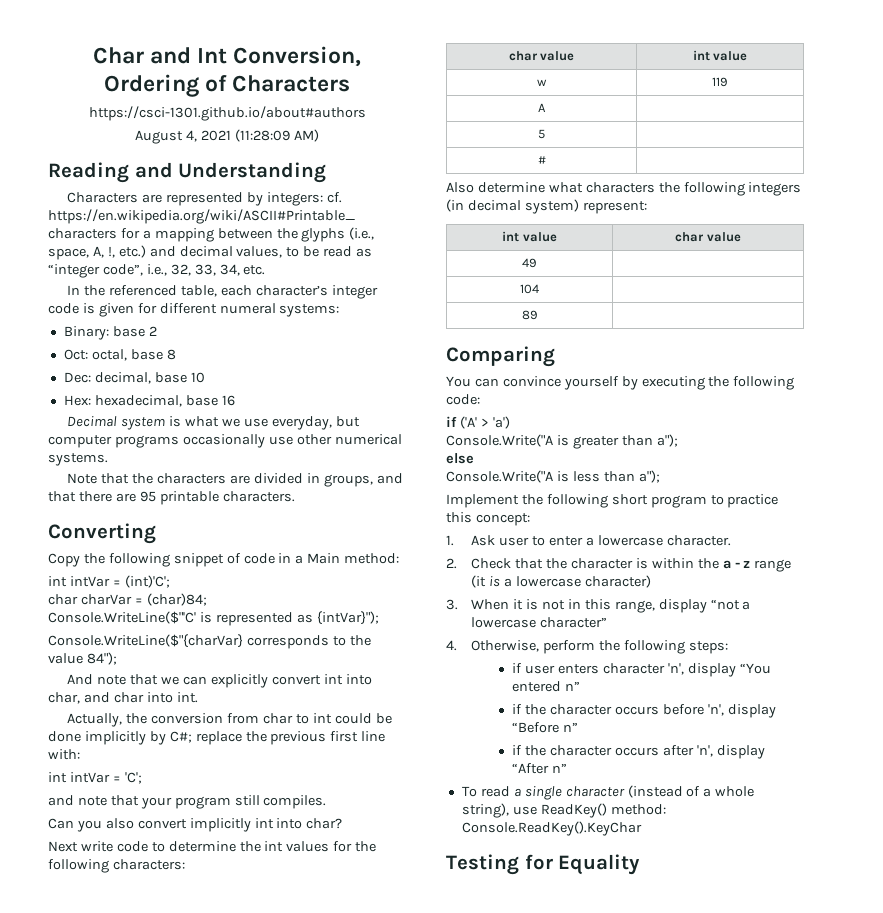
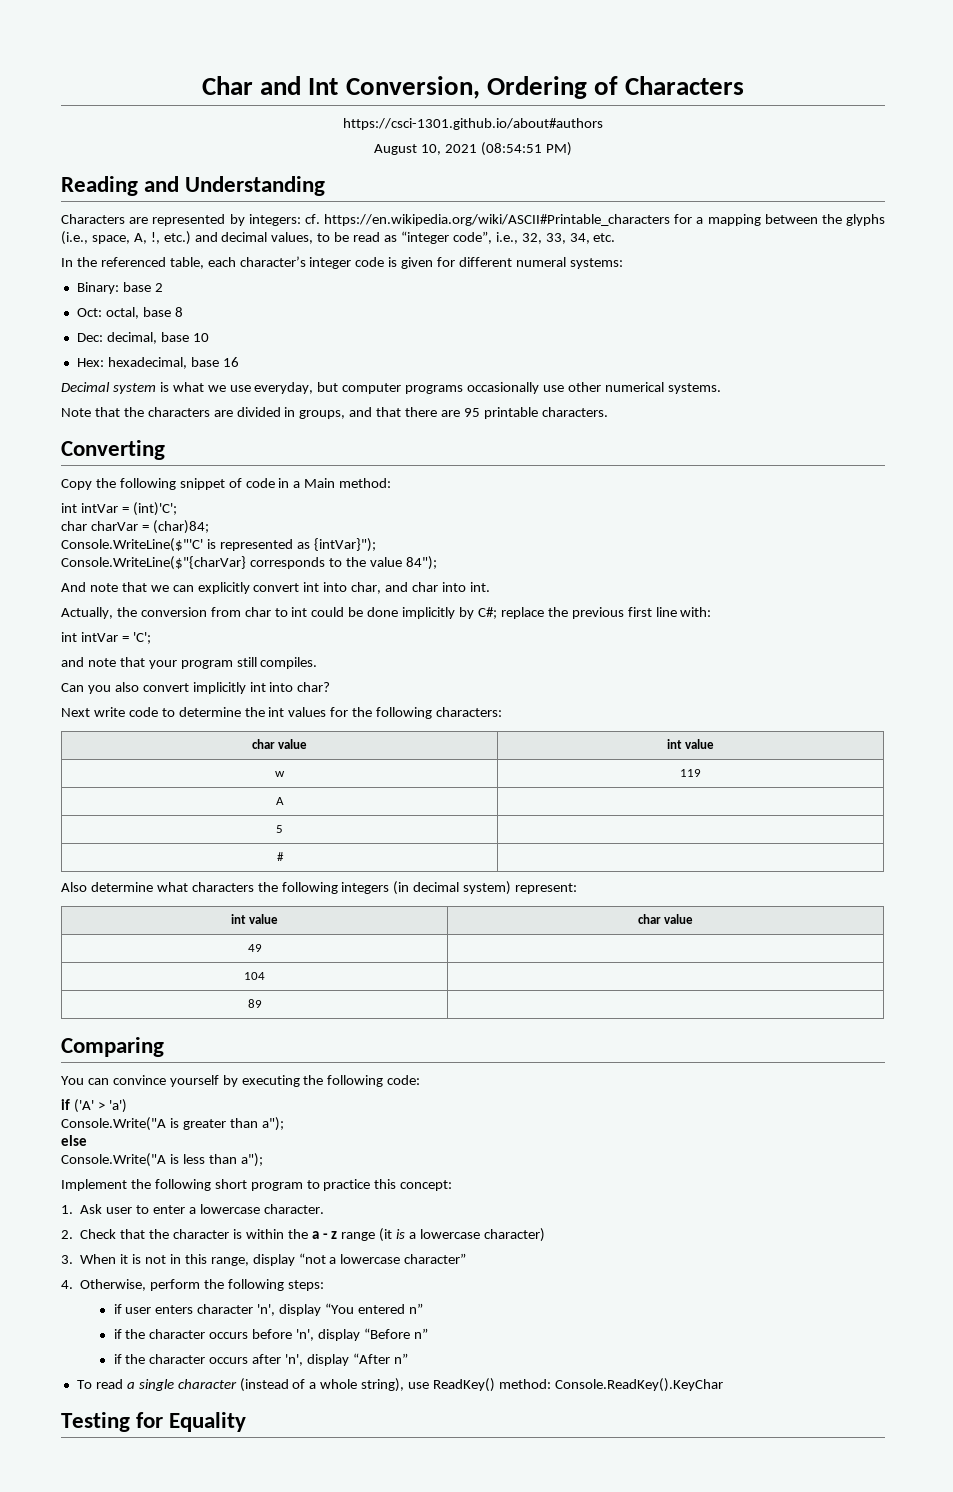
- August 4, 2021 (11:28:09 AM)
+ August 10, 2021 (08:54:51 PM)

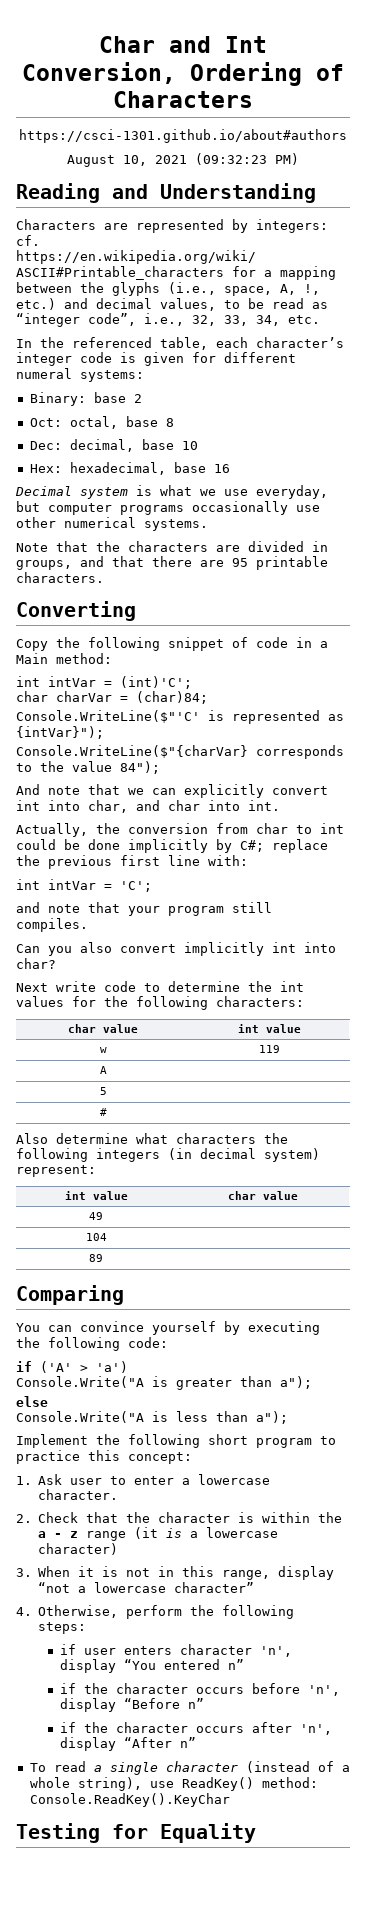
- August 10, 2021 (08:54:51 PM)
+ August 10, 2021 (09:32:23 PM)

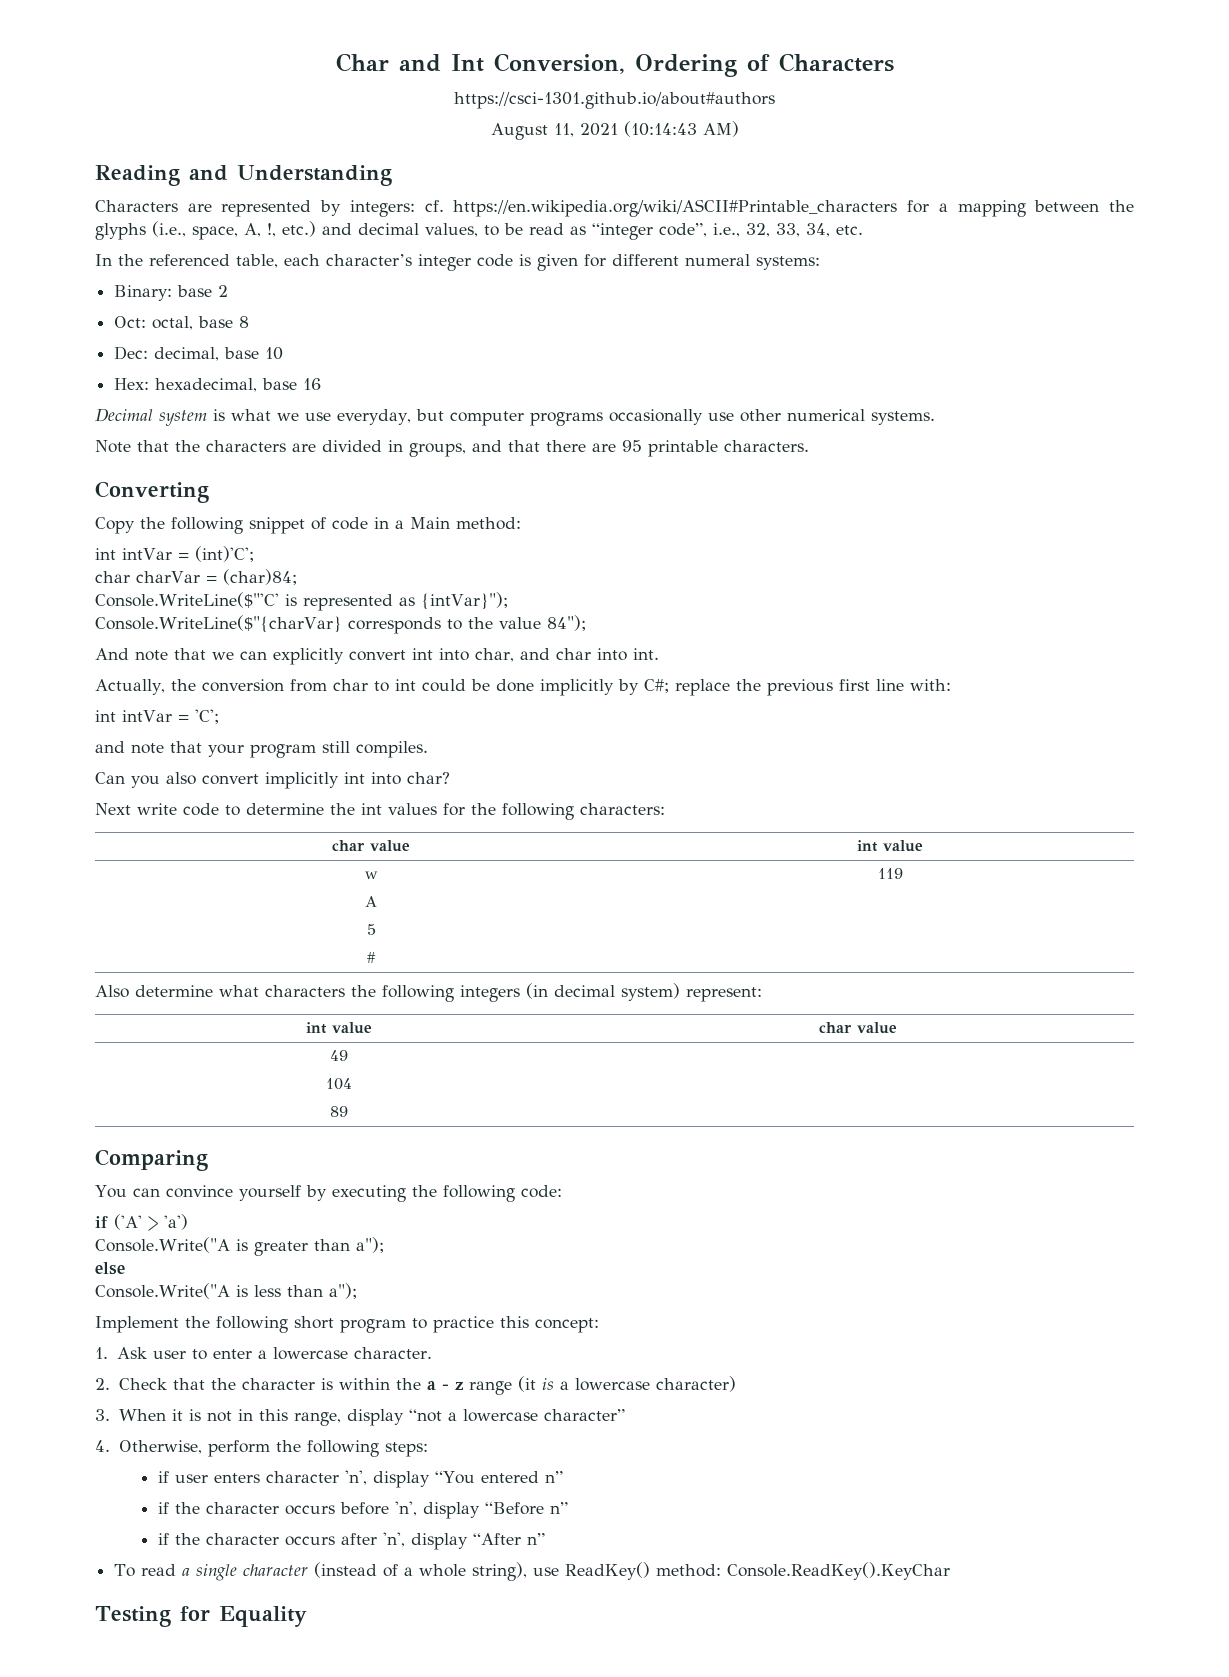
- August 10, 2021 (09:32:23 PM)
+ August 11, 2021 (10:14:43 AM)

